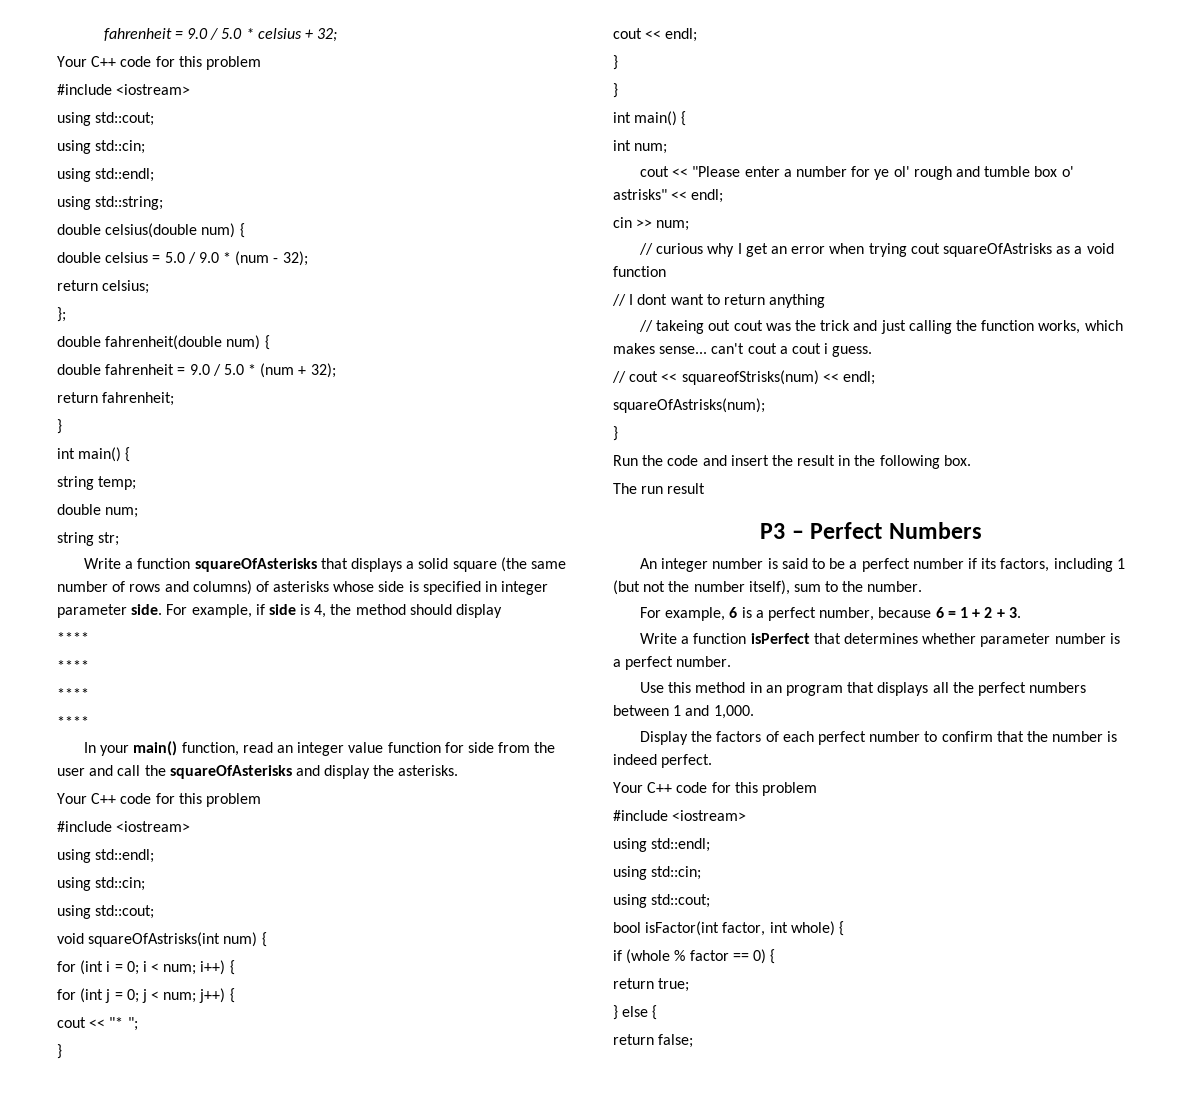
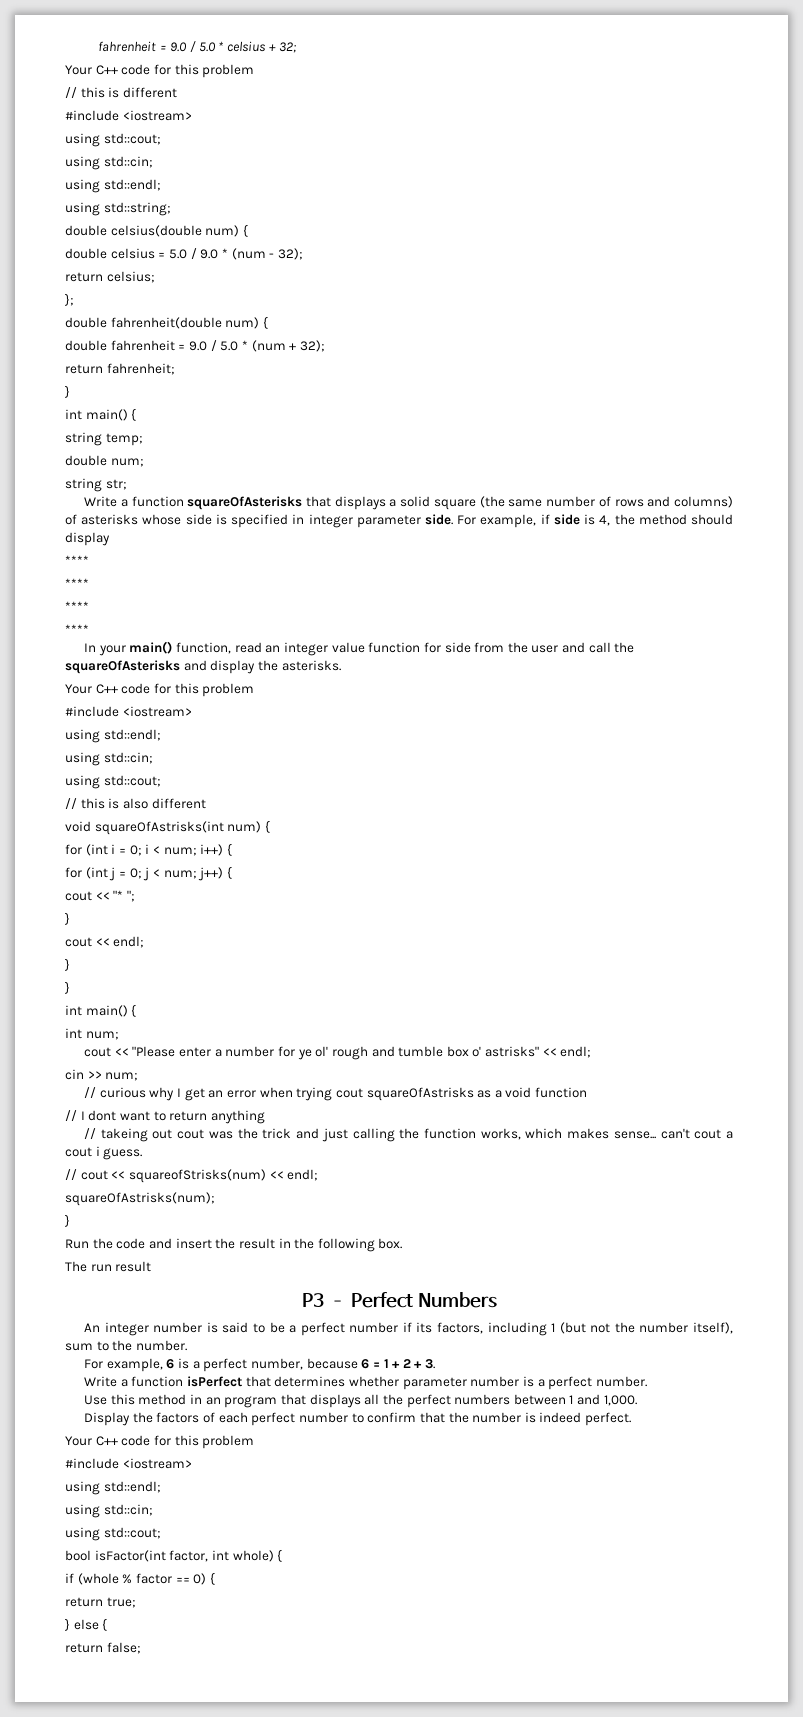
+ // this is different
+ // this is also different

